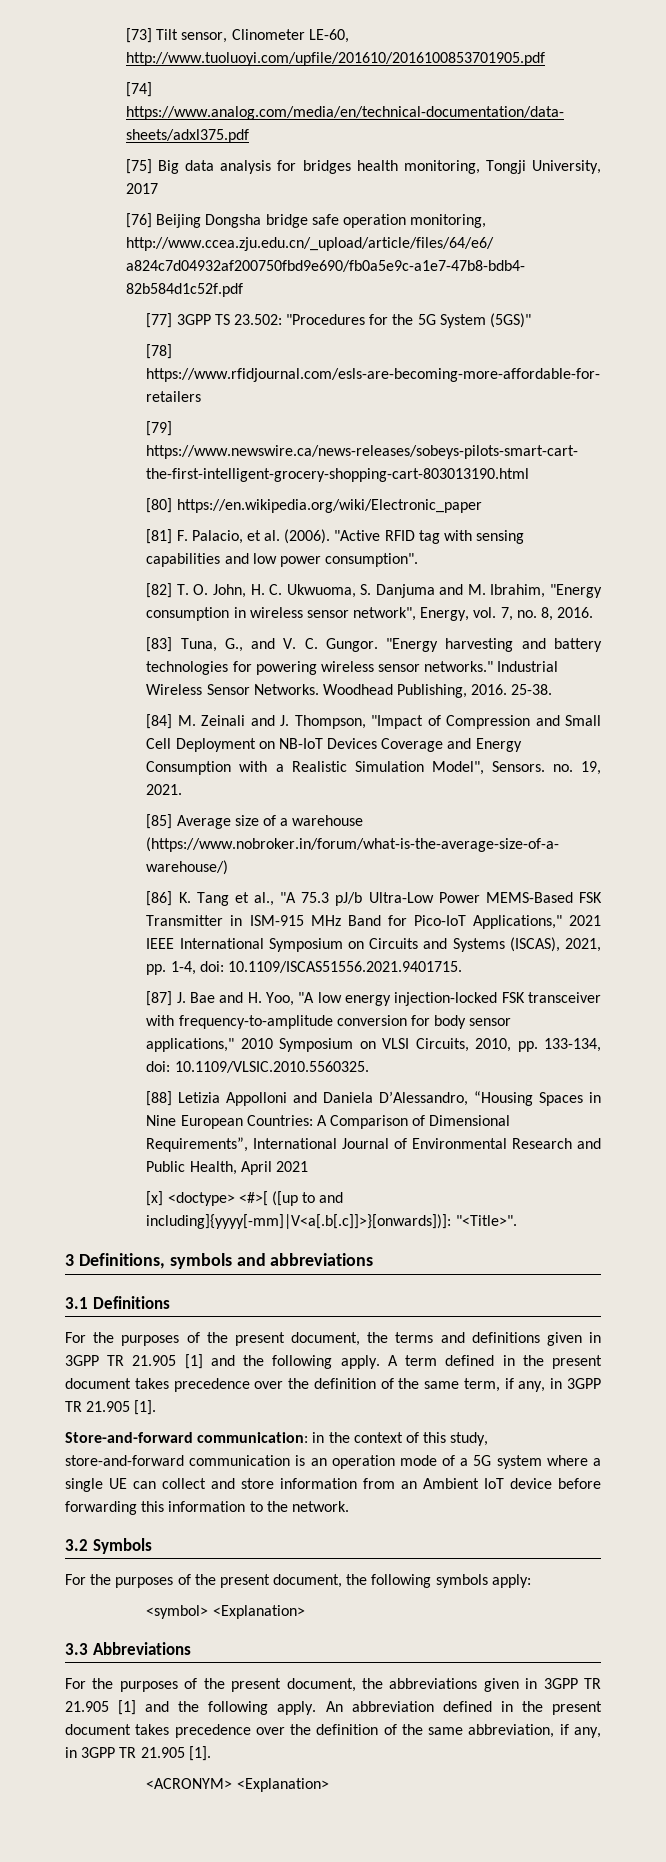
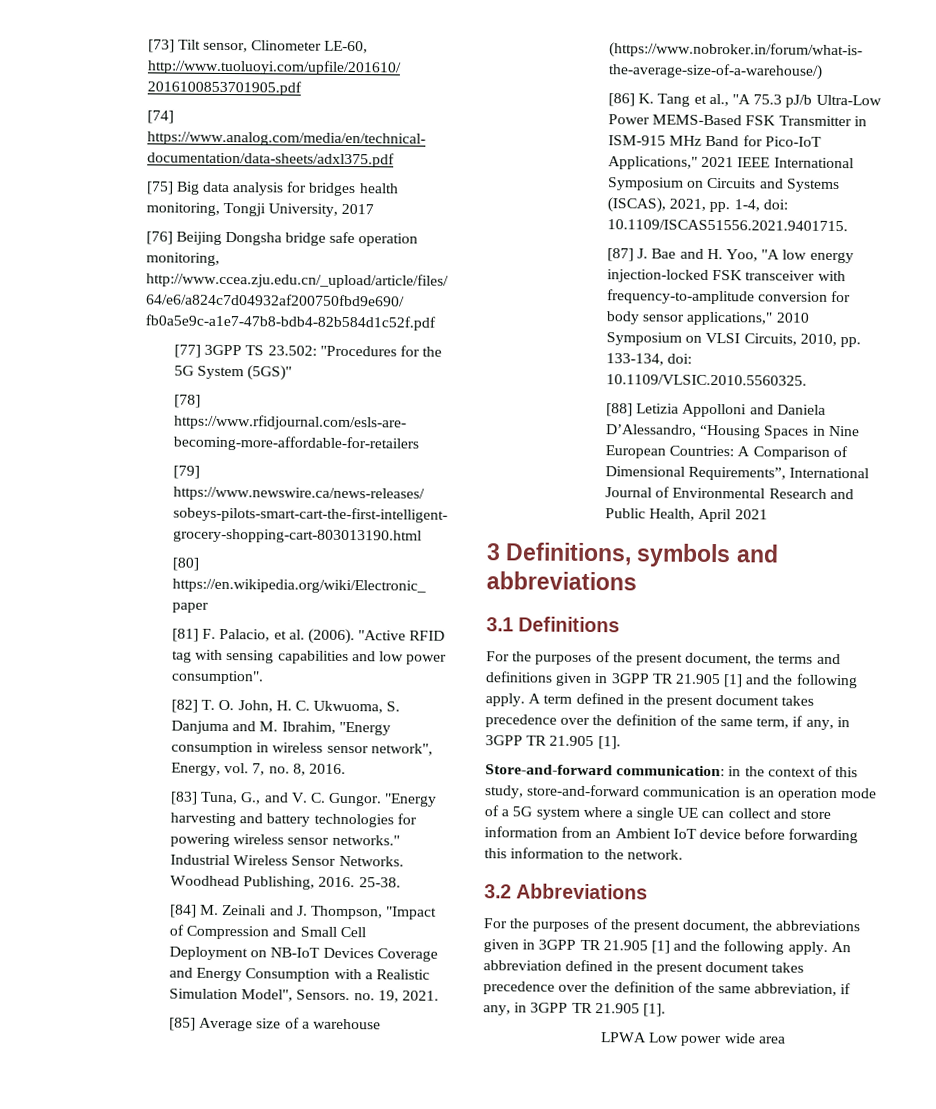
- [x] <doctype> <#>[ ([up to and including]{yyyy[-mm]|V<a[.b[.c]]>}[onwards])]: "<Title>".
- 3.2 Symbols
- For the purposes of the present document, the following symbols apply:
- <symbol> <Explanation>
- 3.3 Abbreviations
+ 3.2 Abbreviations
- <ACRONYM> <Explanation>
+ LPWA Low power wide area

